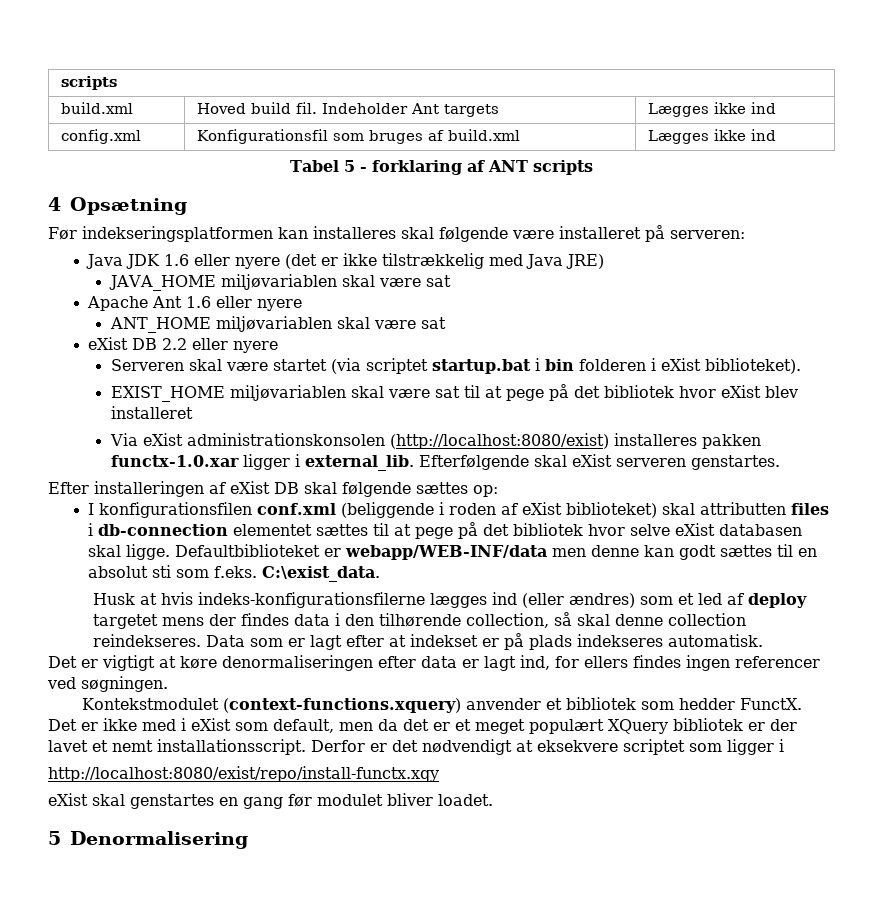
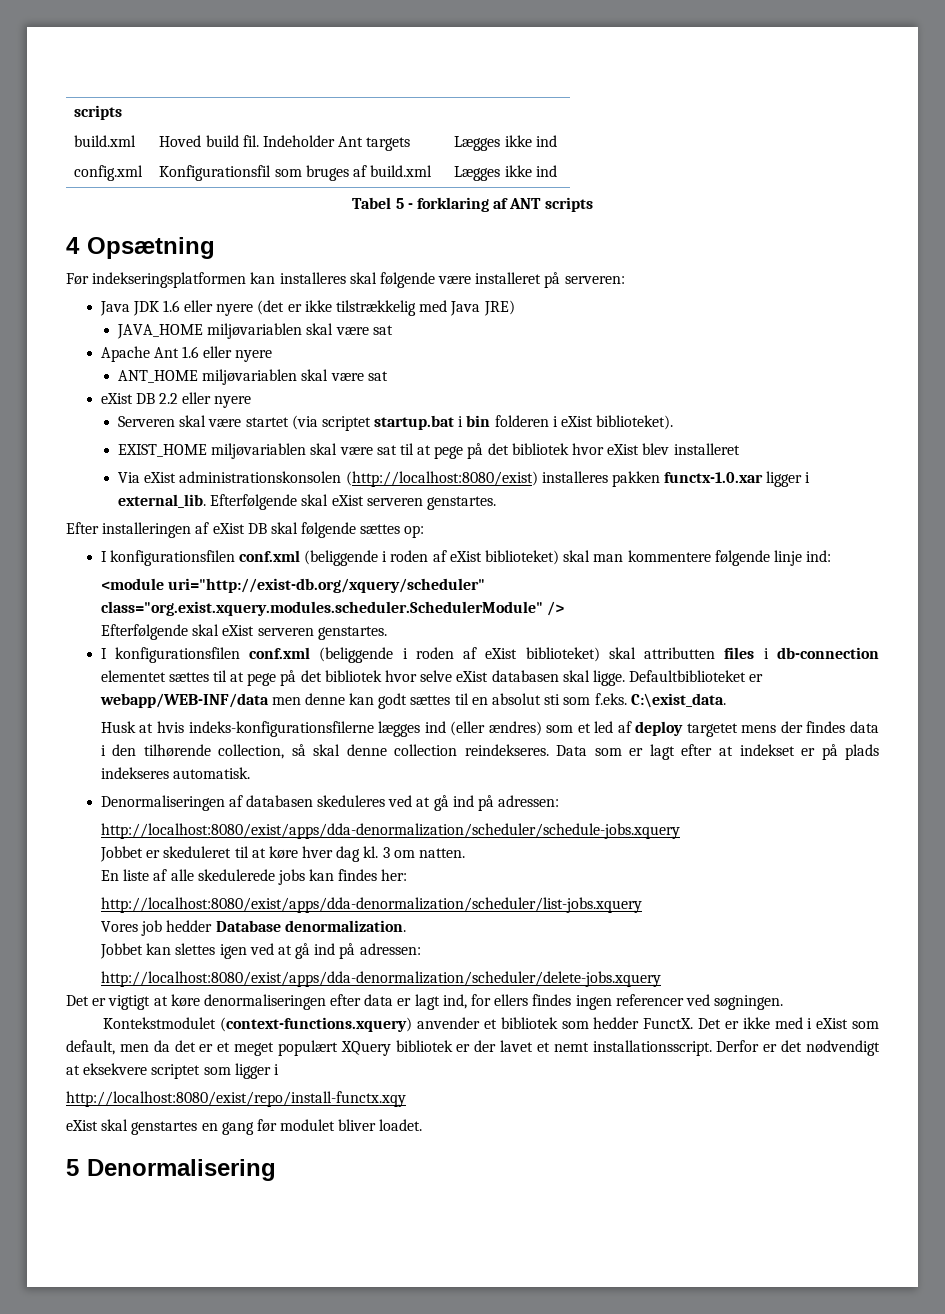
+ I konfigurationsfilen conf.xml (beliggende i roden af eXist biblioteket) skal man kommentere følgende linje ind:
+ <module uri="http://exist-db.org/xquery/scheduler" class="org.exist.xquery.modules.scheduler.SchedulerModule" />
+ Efterfølgende skal eXist serveren genstartes.
+ Denormaliseringen af databasen skeduleres ved at gå ind på adressen:
+ http://localhost:8080/exist/apps/dda-denormalization/scheduler/schedule-jobs.xquery
+ Jobbet er skeduleret til at køre hver dag kl. 3 om natten.
+ En liste af alle skedulerede jobs kan findes her:
+ http://localhost:8080/exist/apps/dda-denormalization/scheduler/list-jobs.xquery
+ Vores job hedder Database denormalization.
+ Jobbet kan slettes igen ved at gå ind på adressen:
+ http://localhost:8080/exist/apps/dda-denormalization/scheduler/delete-jobs.xquery

